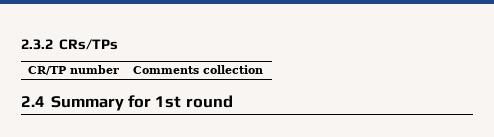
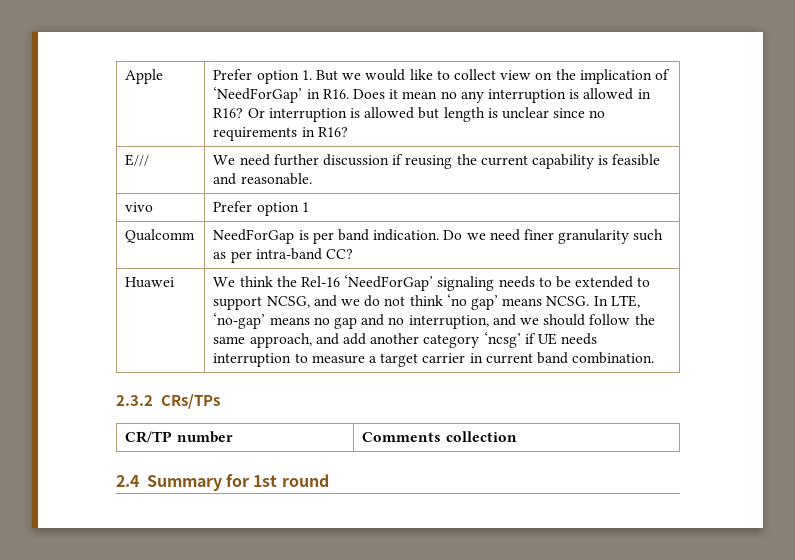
+ Apple | Prefer option 1. But we would like to collect view on the implication of ‘NeedForGap’ in R16. Does it mean no any interruption is allowed in R16? Or interruption is allowed but length is unclear since no requirements in R16?
+ E/// | We need further discussion if reusing the current capability is feasible and reasonable.
+ vivo | Prefer option 1
+ Qualcomm | NeedForGap is per band indication. Do we need finer granularity such as per intra-band CC?
+ Huawei | We think the Rel-16 ‘NeedForGap’ signaling needs to be extended to support NCSG, and we do not think ‘no gap’ means NCSG. In LTE, ‘no-gap’ means no gap and no interruption, and we should follow the same approach, and add another category ‘ncsg’ if UE needs interruption to measure a target carrier in current band combination.

